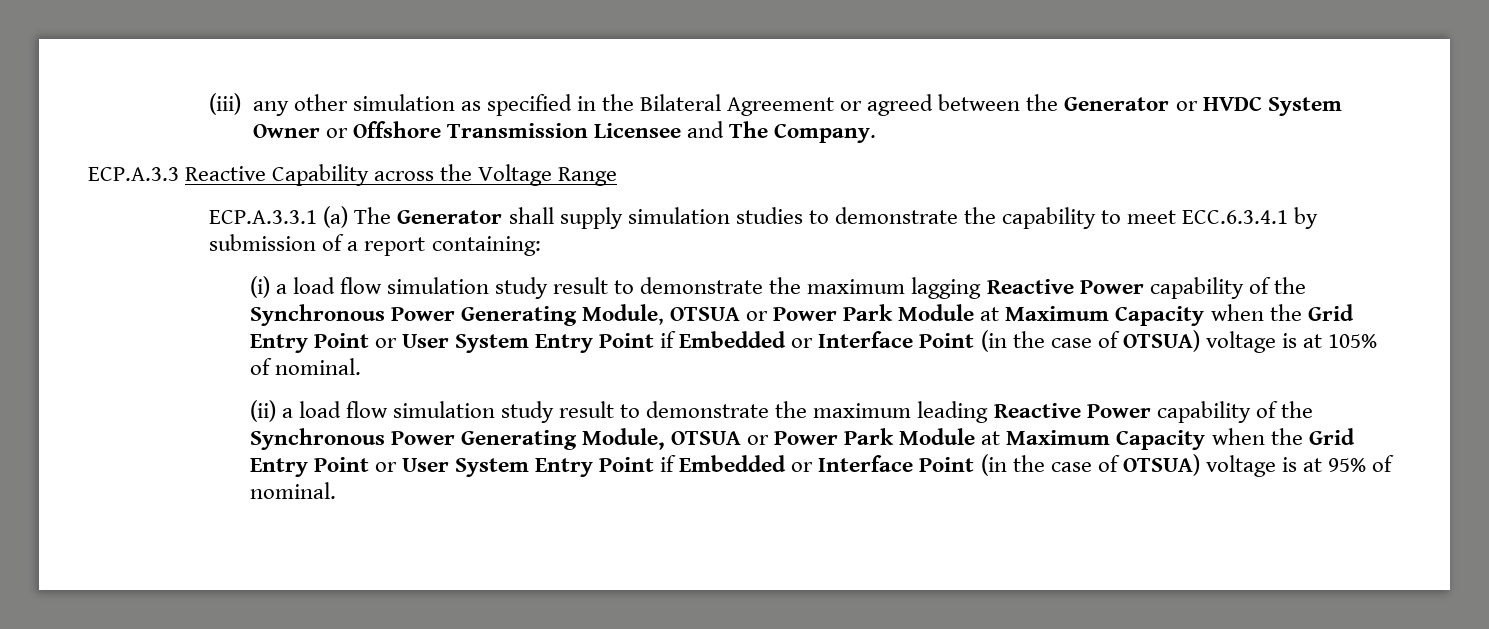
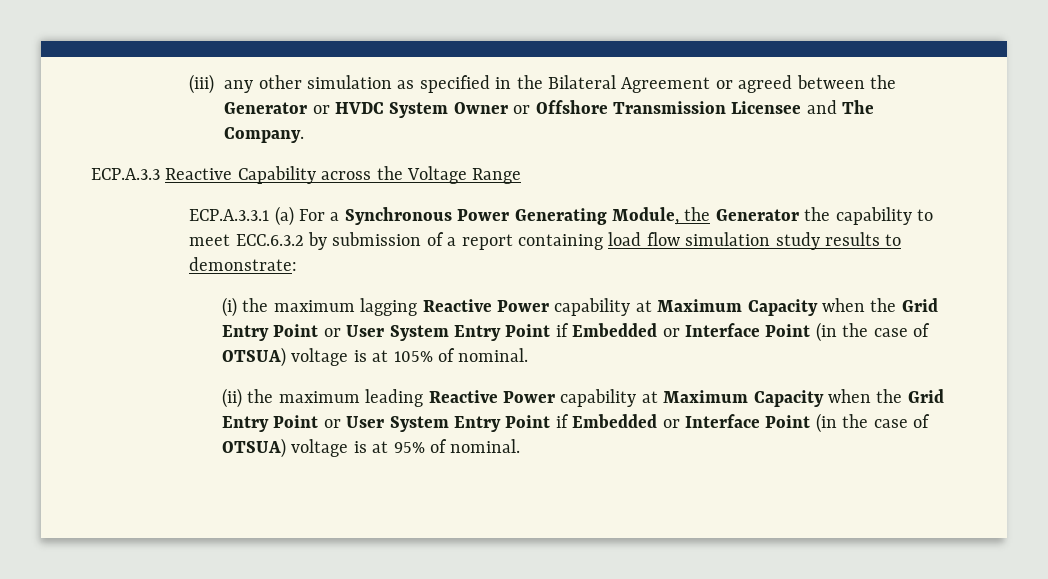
- ECP.A.3.3.1 (a) The Generator shall supply simulation studies to demonstrate the capability to meet ECC.6.3.4.1 by submission of a report containing:
- (i) a load flow simulation study result to demonstrate the maximum lagging Reactive Power capability of the Synchronous Power Generating Module, OTSUA or Power Park Module at Maximum Capacity when the Grid Entry Point or User System Entry Point if Embedded or Interface Point (in the case of OTSUA) voltage is at 105% of nominal.
+ ECP.A.3.3.1 (a) For a Synchronous Power Generating Module, the Generator the capability to meet ECC.6.3.2 by submission of a report containing load flow simulation study results to demonstrate:
+ (i) the maximum lagging Reactive Power capability at Maximum Capacity when the Grid Entry Point or User System Entry Point if Embedded or Interface Point (in the case of OTSUA) voltage is at 105% of nominal.
- (ii) a load flow simulation study result to demonstrate the maximum leading Reactive Power capability of the Synchronous Power Generating Module, OTSUA or Power Park Module at Maximum Capacity when the Grid Entry Point or User System Entry Point if Embedded or Interface Point (in the case of OTSUA) voltage is at 95% of nominal.
+ (ii) the maximum leading Reactive Power capability at Maximum Capacity when the Grid Entry Point or User System Entry Point if Embedded or Interface Point (in the case of OTSUA) voltage is at 95% of nominal.

